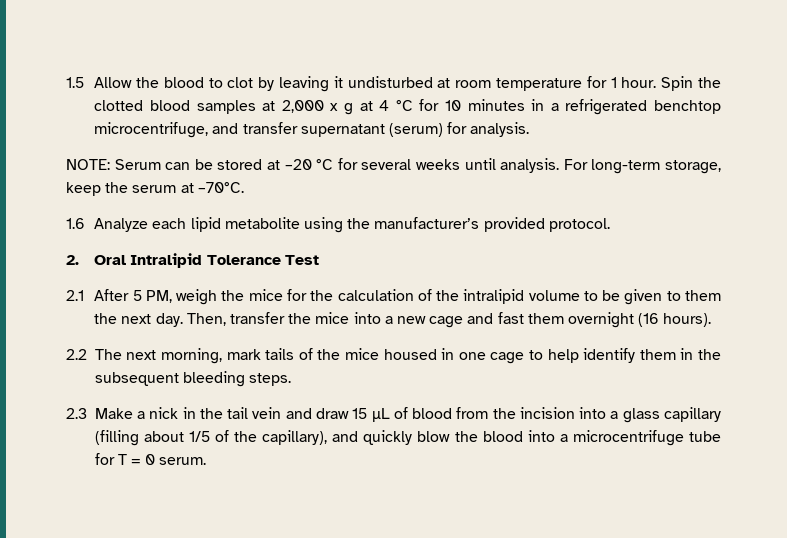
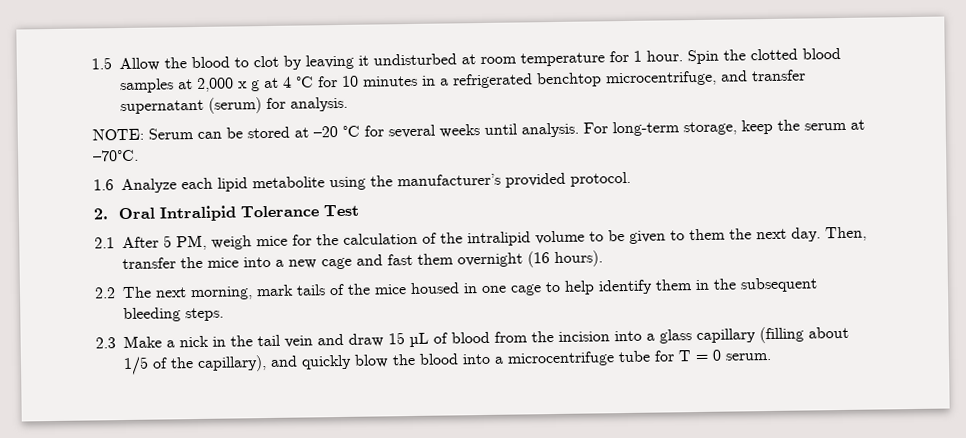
- 2.1 After 5 PM, weigh the mice for the calculation of the intralipid volume to be given to them the next day.
+ 2.1 After 5 PM, weigh mice for the calculation of the intralipid volume to be given to them the next day.

